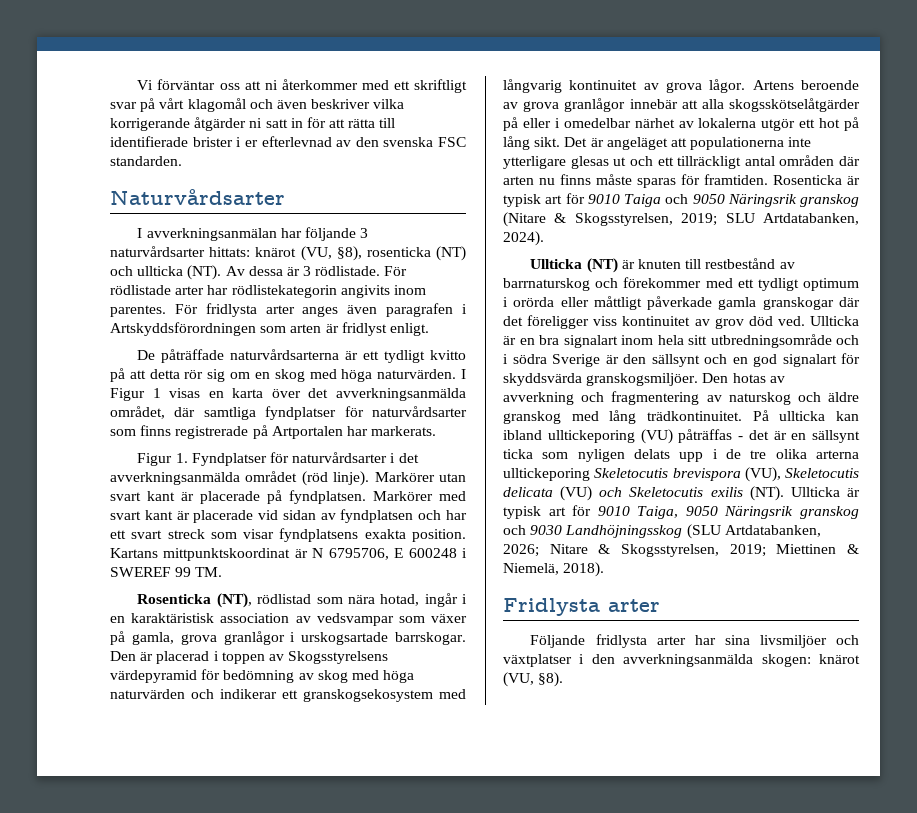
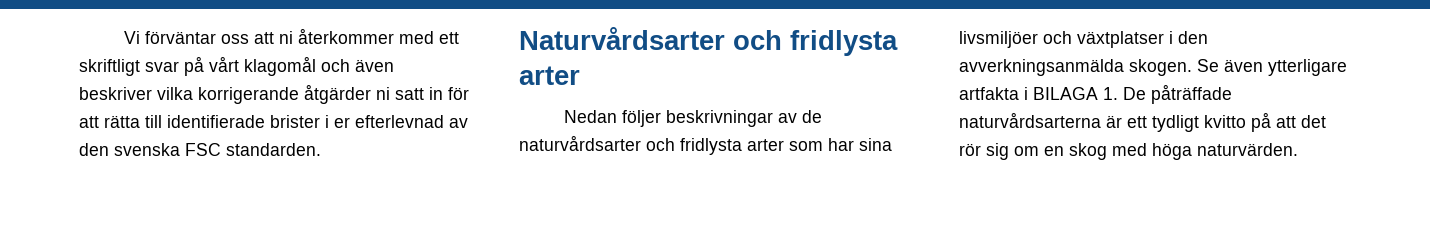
- Naturvårdsarter
- I avverkningsanmälan har följande 3 naturvårdsarter hittats: knärot (VU, §8), rosenticka (NT) och ullticka (NT). Av dessa är 3 rödlistade. För rödlistade arter har rödlistekategorin angivits inom parentes. För fridlysta arter anges även paragrafen i Artskyddsförordningen som arten är fridlyst enligt.
- De påträffade naturvårdsarterna är ett tydligt kvitto på att detta rör sig om en skog med höga naturvärden. I Figur 1 visas en karta över det avverkningsanmälda området, där samtliga fyndplatser för naturvårdsarter som finns registrerade på Artportalen har markerats.
- Figur 1. Fyndplatser för naturvårdsarter i det avverkningsanmälda området (röd linje). Markörer utan svart kant är placerade på fyndplatsen. Markörer med svart kant är placerade vid sidan av fyndplatsen och har ett svart streck som visar fyndplatsens exakta position. Kartans mittpunktskoordinat är N 6795706, E 600248 i SWEREF 99 TM.
- Rosenticka (NT), rödlistad som nära hotad, ingår i en karaktäristisk association av vedsvampar som växer på gamla, grova granlågor i urskogsartade barrskogar. Den är placerad i toppen av Skogsstyrelsens värdepyramid för bedömning av skog med höga naturvärden och indikerar ett granskogsekosystem med långvarig kontinuitet av grova lågor. Artens beroende av grova granlågor innebär att alla skogsskötselåtgärder på eller i omedelbar närhet av lokalerna utgör ett hot på lång sikt. Det är angeläget att populationerna inte ytterligare glesas ut och ett tillräckligt antal områden där arten nu finns måste sparas för framtiden. Rosenticka är typisk art för 9010 Taiga och 9050 Näringsrik granskog (Nitare & Skogsstyrelsen, 2019; SLU Artdatabanken, 2024).
- Ullticka (NT) är knuten till restbestånd av barrnaturskog och förekommer med ett tydligt optimum i orörda eller måttligt påverkade gamla granskogar där det föreligger viss kontinuitet av grov död ved. Ullticka är en bra signalart inom hela sitt utbredningsområde och i södra Sverige är den sällsynt och en god signalart för skyddsvärda granskogsmiljöer. Den hotas av avverkning och fragmentering av naturskog och äldre granskog med lång trädkontinuitet. På ullticka kan ibland ulltickeporing (VU) påträffas - det är en sällsynt ticka som nyligen delats upp i de tre olika arterna ulltickeporing Skeletocutis brevispora (VU), Skeletocutis delicata (VU) och Skeletocutis exilis (NT). Ullticka är typisk art för 9010 Taiga, 9050 Näringsrik granskog och 9030 Landhöjningsskog (SLU Artdatabanken, 2026; Nitare & Skogsstyrelsen, 2019; Miettinen & Niemelä, 2018).
- Fridlysta arter
- Följande fridlysta arter har sina livsmiljöer och växtplatser i den avverkningsanmälda skogen: knärot (VU, §8).
+ Naturvårdsarter och fridlysta arter
+ Nedan följer beskrivningar av de naturvårdsarter och fridlysta arter som har sina livsmiljöer och växtplatser i den avverkningsanmälda skogen. Se även ytterligare artfakta i BILAGA 1. De påträffade naturvårdsarterna är ett tydligt kvitto på att det rör sig om en skog med höga naturvärden.

